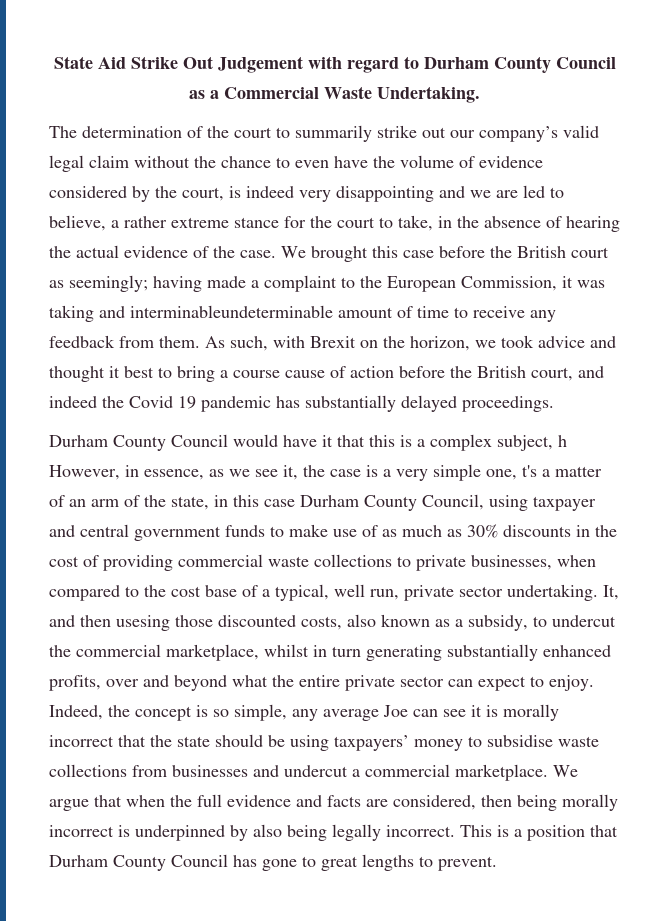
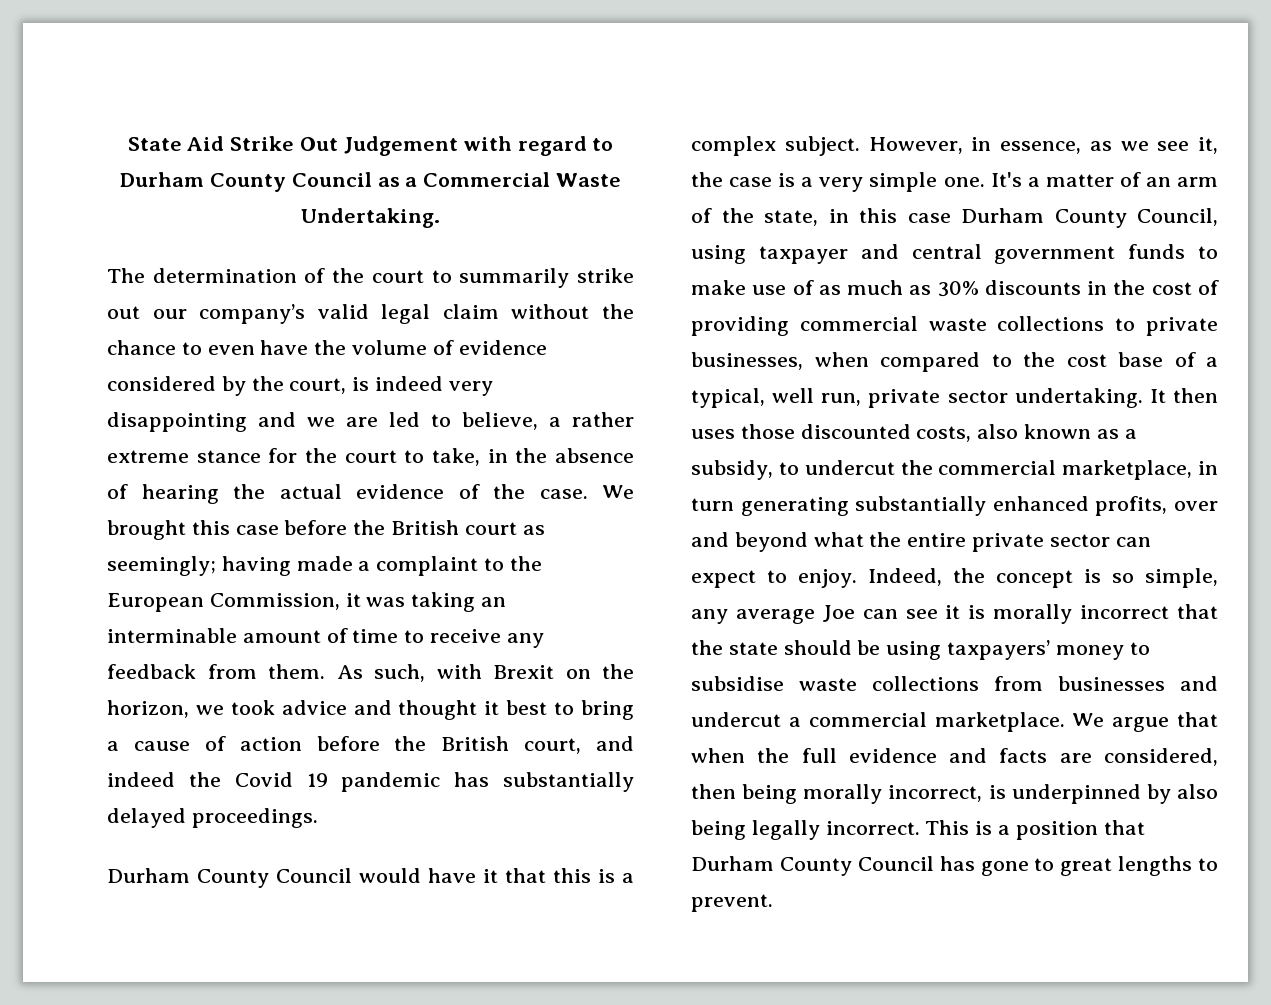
- We brought this case before the British court as seemingly; having made a complaint to the European Commission, it was taking and interminableundeterminable amount of time to receive any feedback from them.
+ We brought this case before the British court as seemingly; having made a complaint to the European Commission, it was taking an interminable amount of time to receive any feedback from them.
- As such, with Brexit on the horizon, we took advice and thought it best to bring a course cause of action before the British court, and indeed the Covid 19 pandemic has substantially delayed proceedings.
+ As such, with Brexit on the horizon, we took advice and thought it best to bring a cause of action before the British court, and indeed the Covid 19 pandemic has substantially delayed proceedings.
- Durham County Council would have it that this is a complex subject, h However, in essence, as we see it, the case is a very simple one, t's a matter of an arm of the state, in this case Durham County Council, using taxpayer and central government funds to make use of as much as 30% discounts in the cost of providing commercial waste collections to private businesses, when compared to the cost base of a typical, well run, private sector undertaking.
+ Durham County Council would have it that this is a complex subject. However, in essence, as we see it, the case is a very simple one. It's a matter of an arm of the state, in this case Durham County Council, using taxpayer and central government funds to make use of as much as 30% discounts in the cost of providing commercial waste collections to private businesses, when compared to the cost base of a typical, well run, private sector undertaking.
- It, and then usesing those discounted costs, also known as a subsidy, to undercut the commercial marketplace, whilst in turn generating substantially enhanced profits, over and beyond what the entire private sector can expect to enjoy.
+ It then uses those discounted costs, also known as a subsidy, to undercut the commercial marketplace, in turn generating substantially enhanced profits, over and beyond what the entire private sector can expect to enjoy.
- We argue that when the full evidence and facts are considered, then being morally incorrect is underpinned by also being legally incorrect.
+ We argue that when the full evidence and facts are considered, then being morally incorrect, is underpinned by also being legally incorrect.

